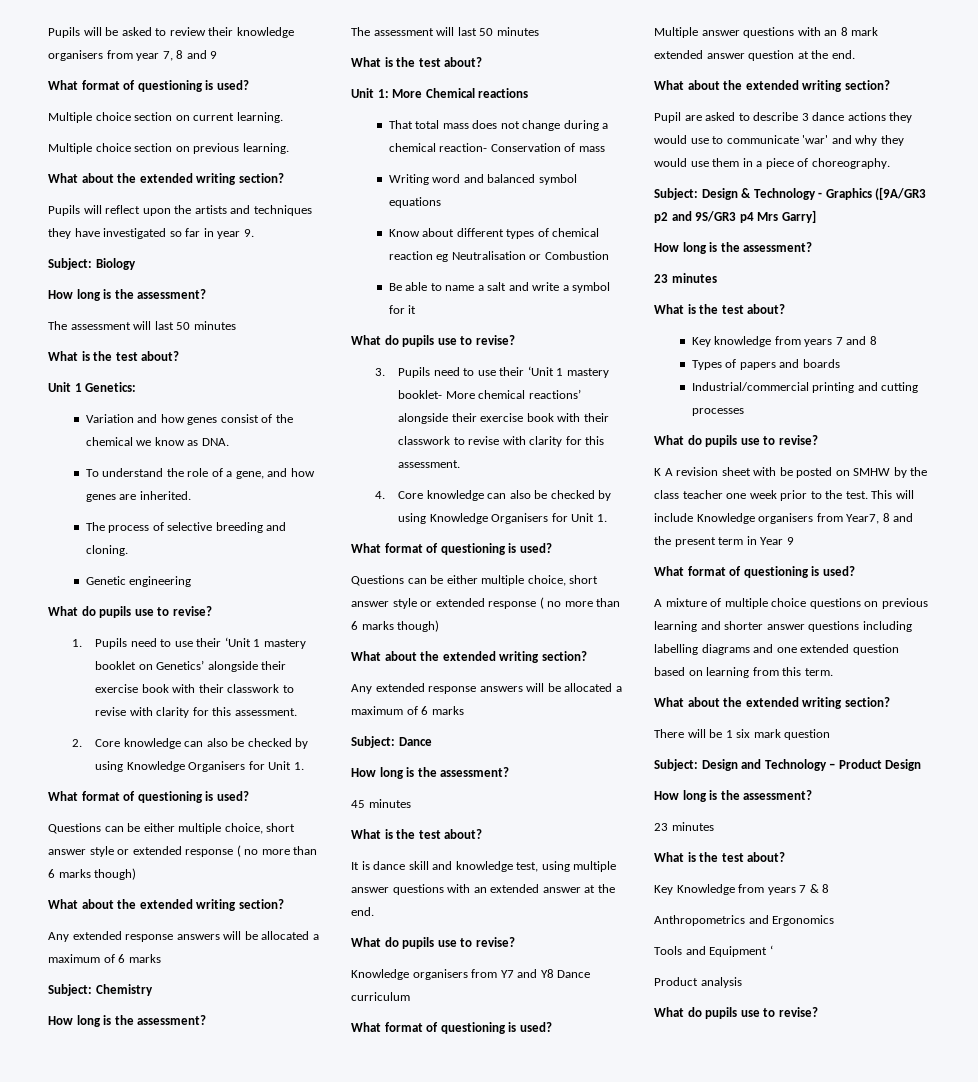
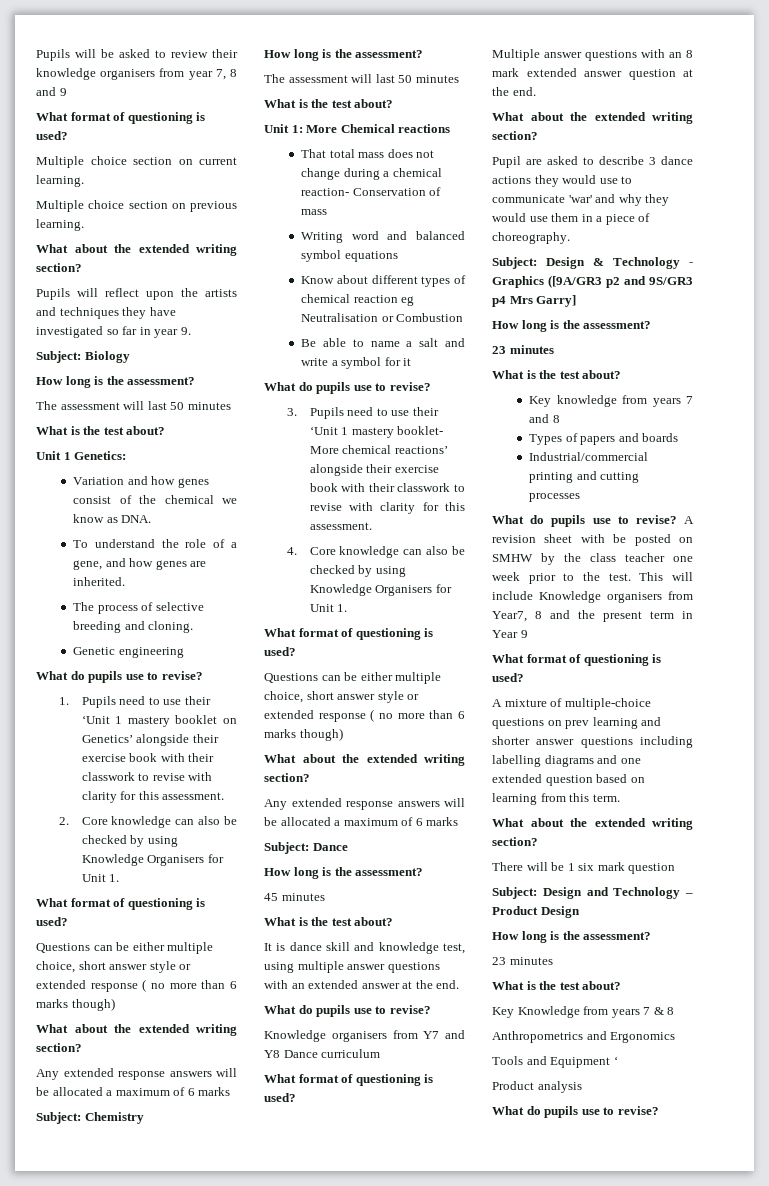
  Industrial/commercial printing and cutting processes
- What do pupils use to revise?
- K A revision sheet with be posted on SMHW by the class teacher one week prior to the test.
+ What do pupils use to revise? A revision sheet with be posted on SMHW by the class teacher one week prior to the test.
- A mixture of multiple choice questions on previous learning and shorter answer questions including labelling diagrams and one extended question based on learning from this term.
+ A mixture of multiple-choice questions on prev learning and shorter answer questions including labelling diagrams and one extended question based on learning from this term.

